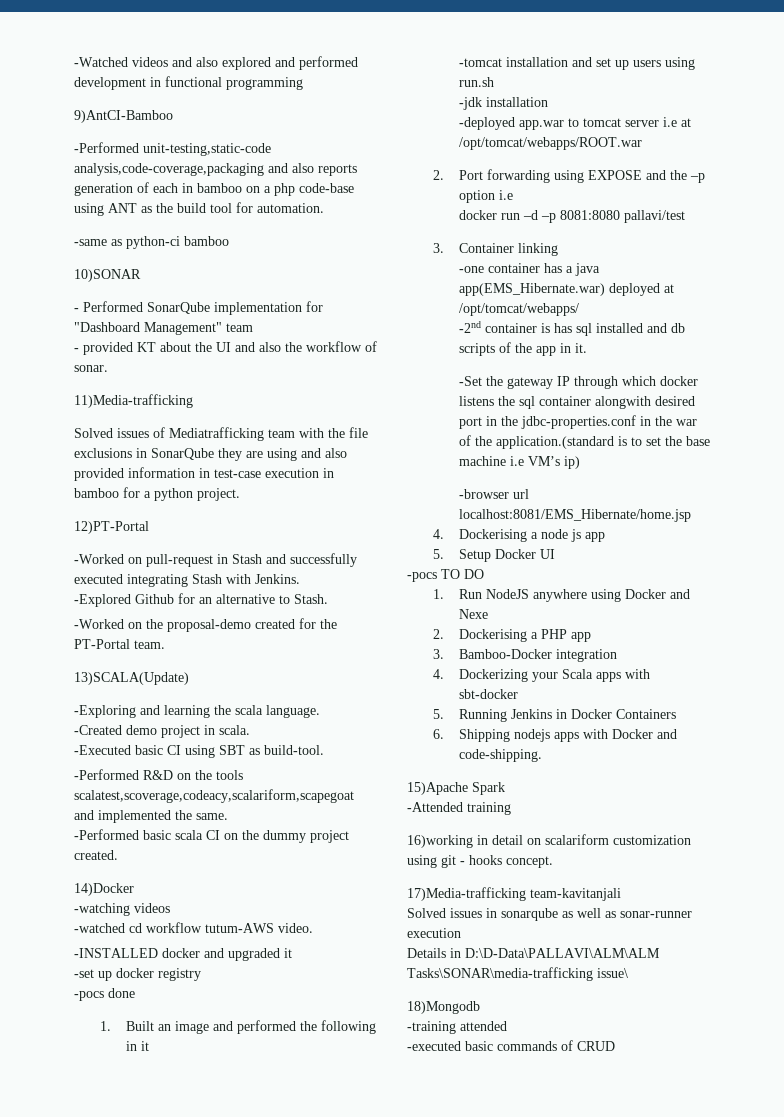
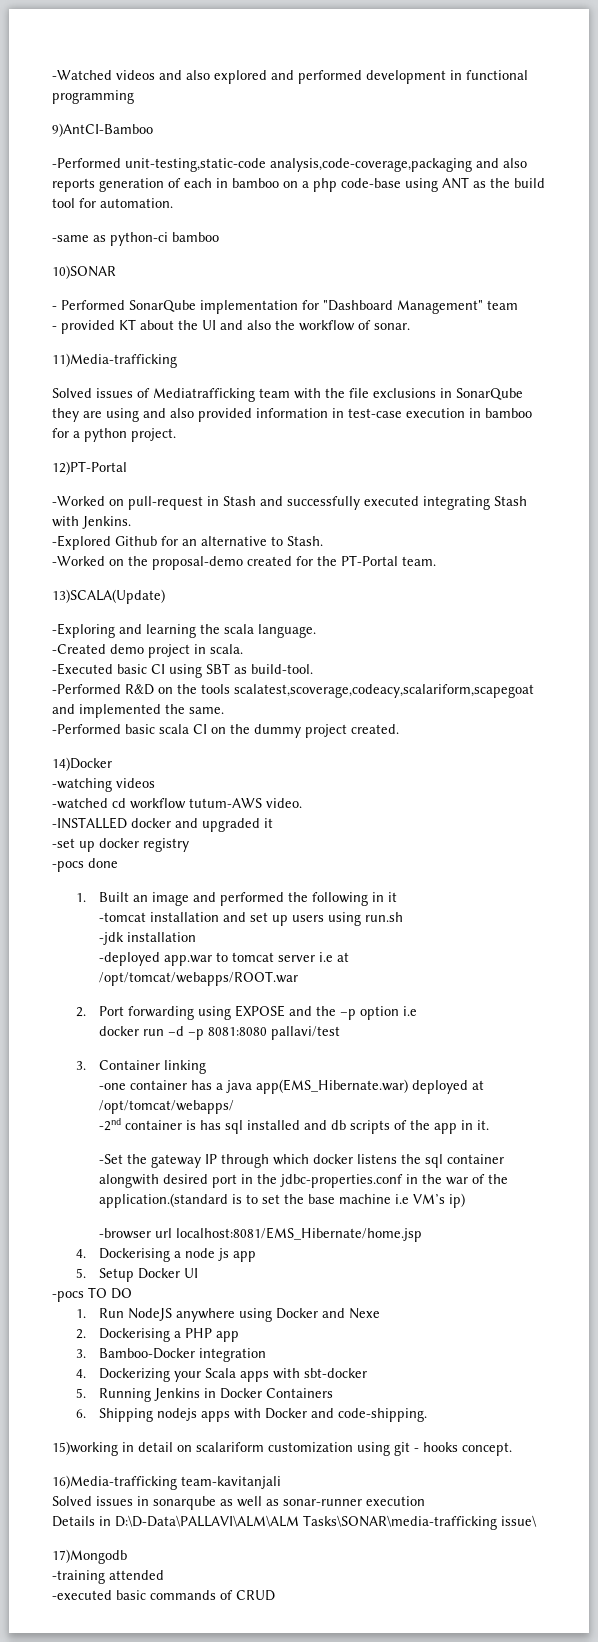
- 15)Apache Spark
- -Attended training
- 16)working in detail on scalariform customization using git - hooks concept.
+ 15)working in detail on scalariform customization using git - hooks concept.
- 17)Media-trafficking team-kavitanjali
+ 16)Media-trafficking team-kavitanjali
- 18)Mongodb
+ 17)Mongodb

